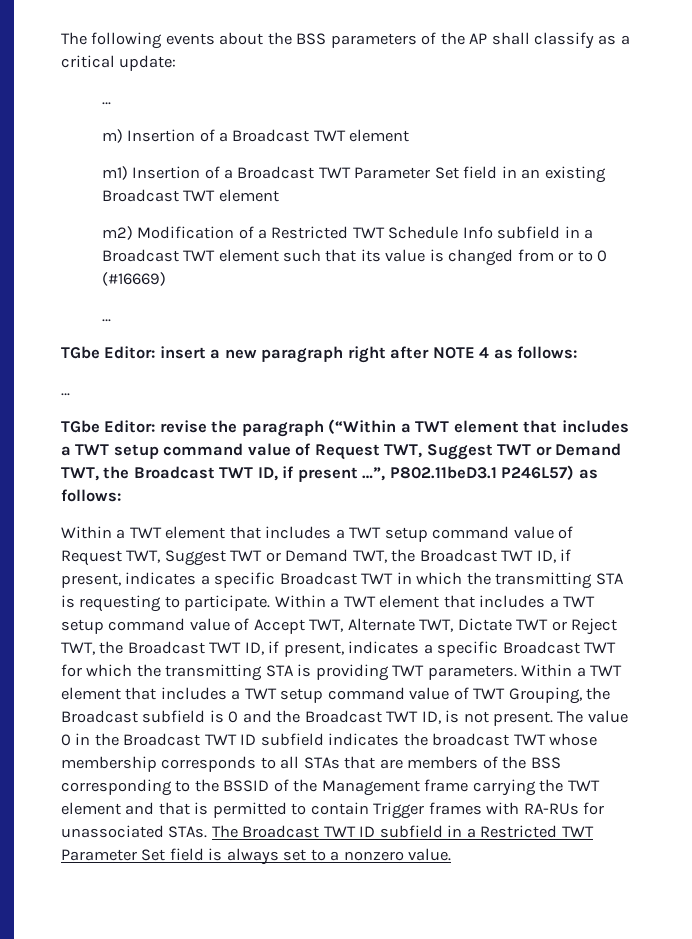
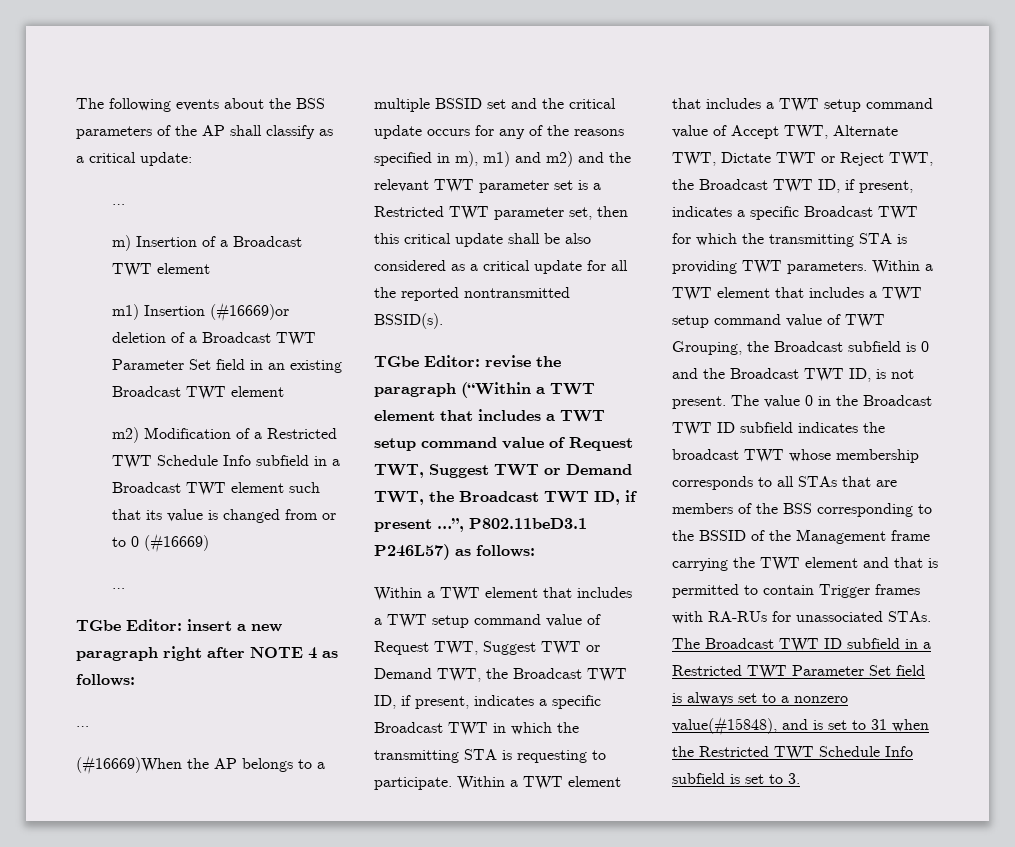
- m1) Insertion of a Broadcast TWT Parameter Set field in an existing Broadcast TWT element
+ m1) Insertion (#16669)or deletion of a Broadcast TWT Parameter Set field in an existing Broadcast TWT element
+ (#16669)When the AP belongs to a multiple BSSID set and the critical update occurs for any of the reasons specified in m), m1) and m2) and the relevant TWT parameter set is a Restricted TWT parameter set, then this critical update shall be also considered as a critical update for all the reported nontransmitted BSSID(s).
- The Broadcast TWT ID subfield in a Restricted TWT Parameter Set field is always set to a nonzero value.
+ The Broadcast TWT ID subfield in a Restricted TWT Parameter Set field is always set to a nonzero value(#15848), and is set to 31 when the Restricted TWT Schedule Info subfield is set to 3.

